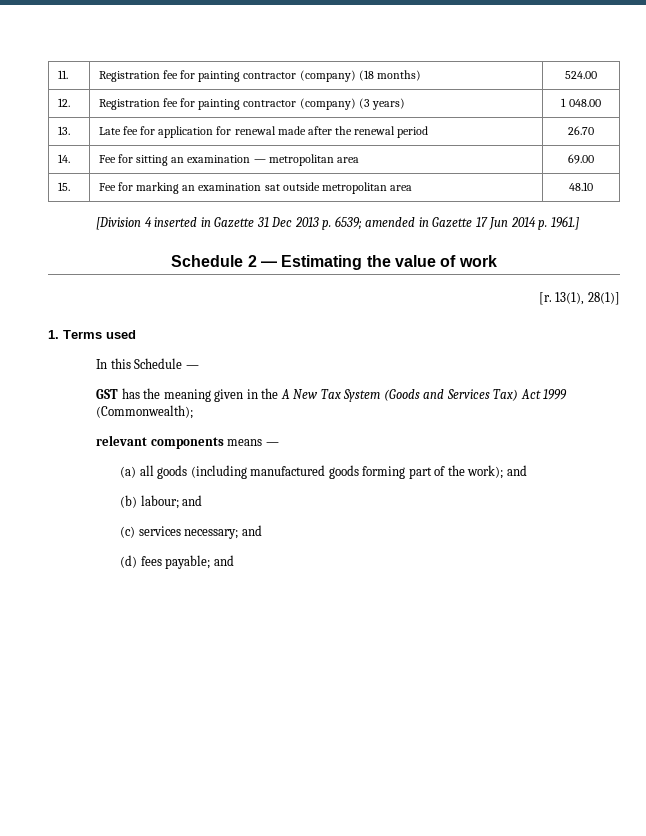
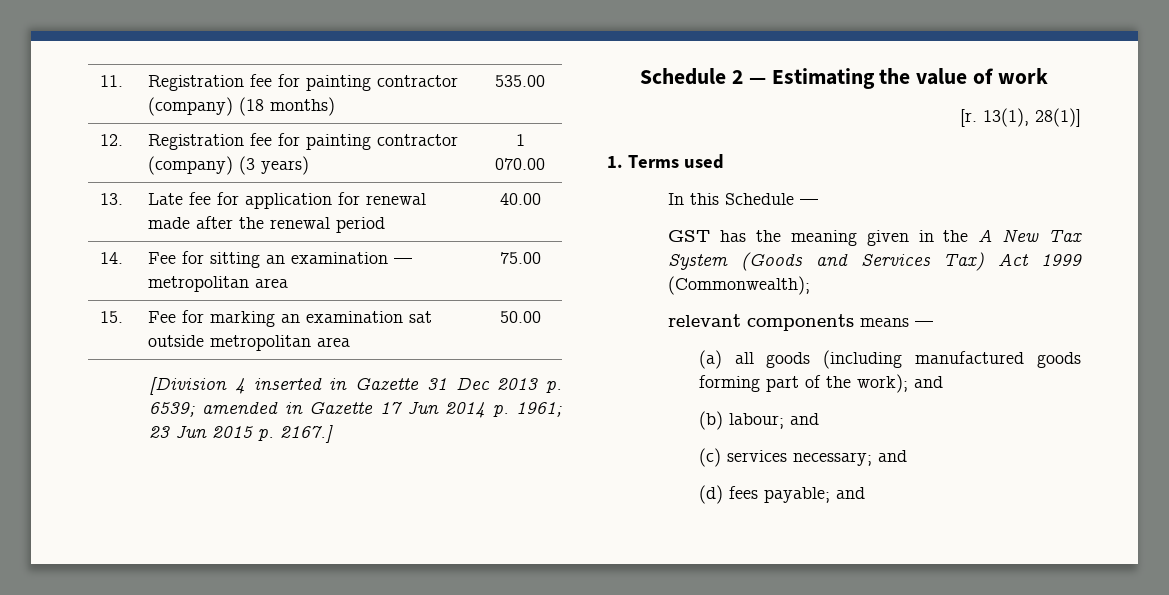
- 11. | Registration fee for painting contractor (company) (18 months) | 524.00
+ 11. | Registration fee for painting contractor (company) (18 months) | 535.00
- 12. | Registration fee for painting contractor (company) (3 years) | 1 048.00
+ 12. | Registration fee for painting contractor (company) (3 years) | 1 070.00
- 13. | Late fee for application for renewal made after the renewal period | 26.70
+ 13. | Late fee for application for renewal made after the renewal period | 40.00
- 14. | Fee for sitting an examination — metropolitan area | 69.00
+ 14. | Fee for sitting an examination — metropolitan area | 75.00
- 15. | Fee for marking an examination sat outside metropolitan area | 48.10
+ 15. | Fee for marking an examination sat outside metropolitan area | 50.00
- [Division 4 inserted in Gazette 31 Dec 2013 p. 6539; amended in Gazette 17 Jun 2014 p. 1961.]
+ [Division 4 inserted in Gazette 31 Dec 2013 p. 6539; amended in Gazette 17 Jun 2014 p. 1961; 23 Jun 2015 p. 2167.]

